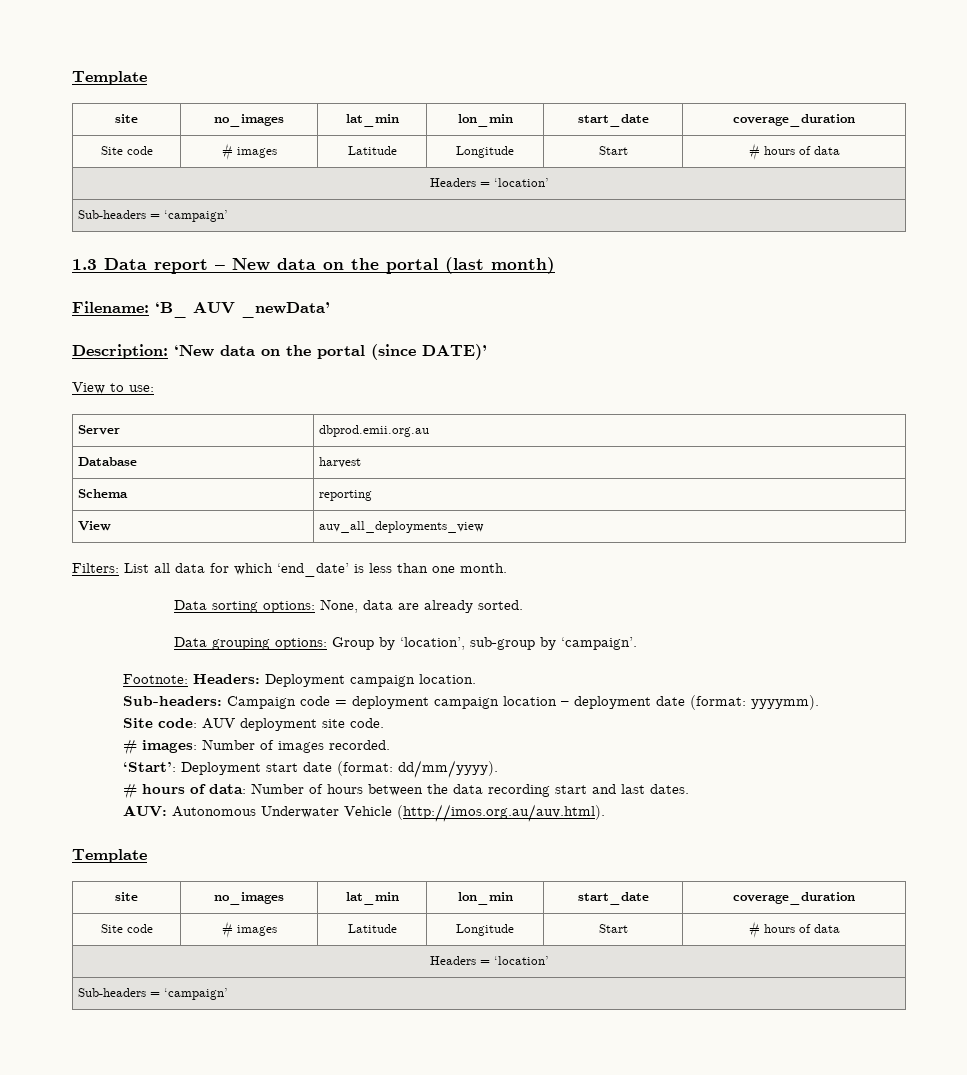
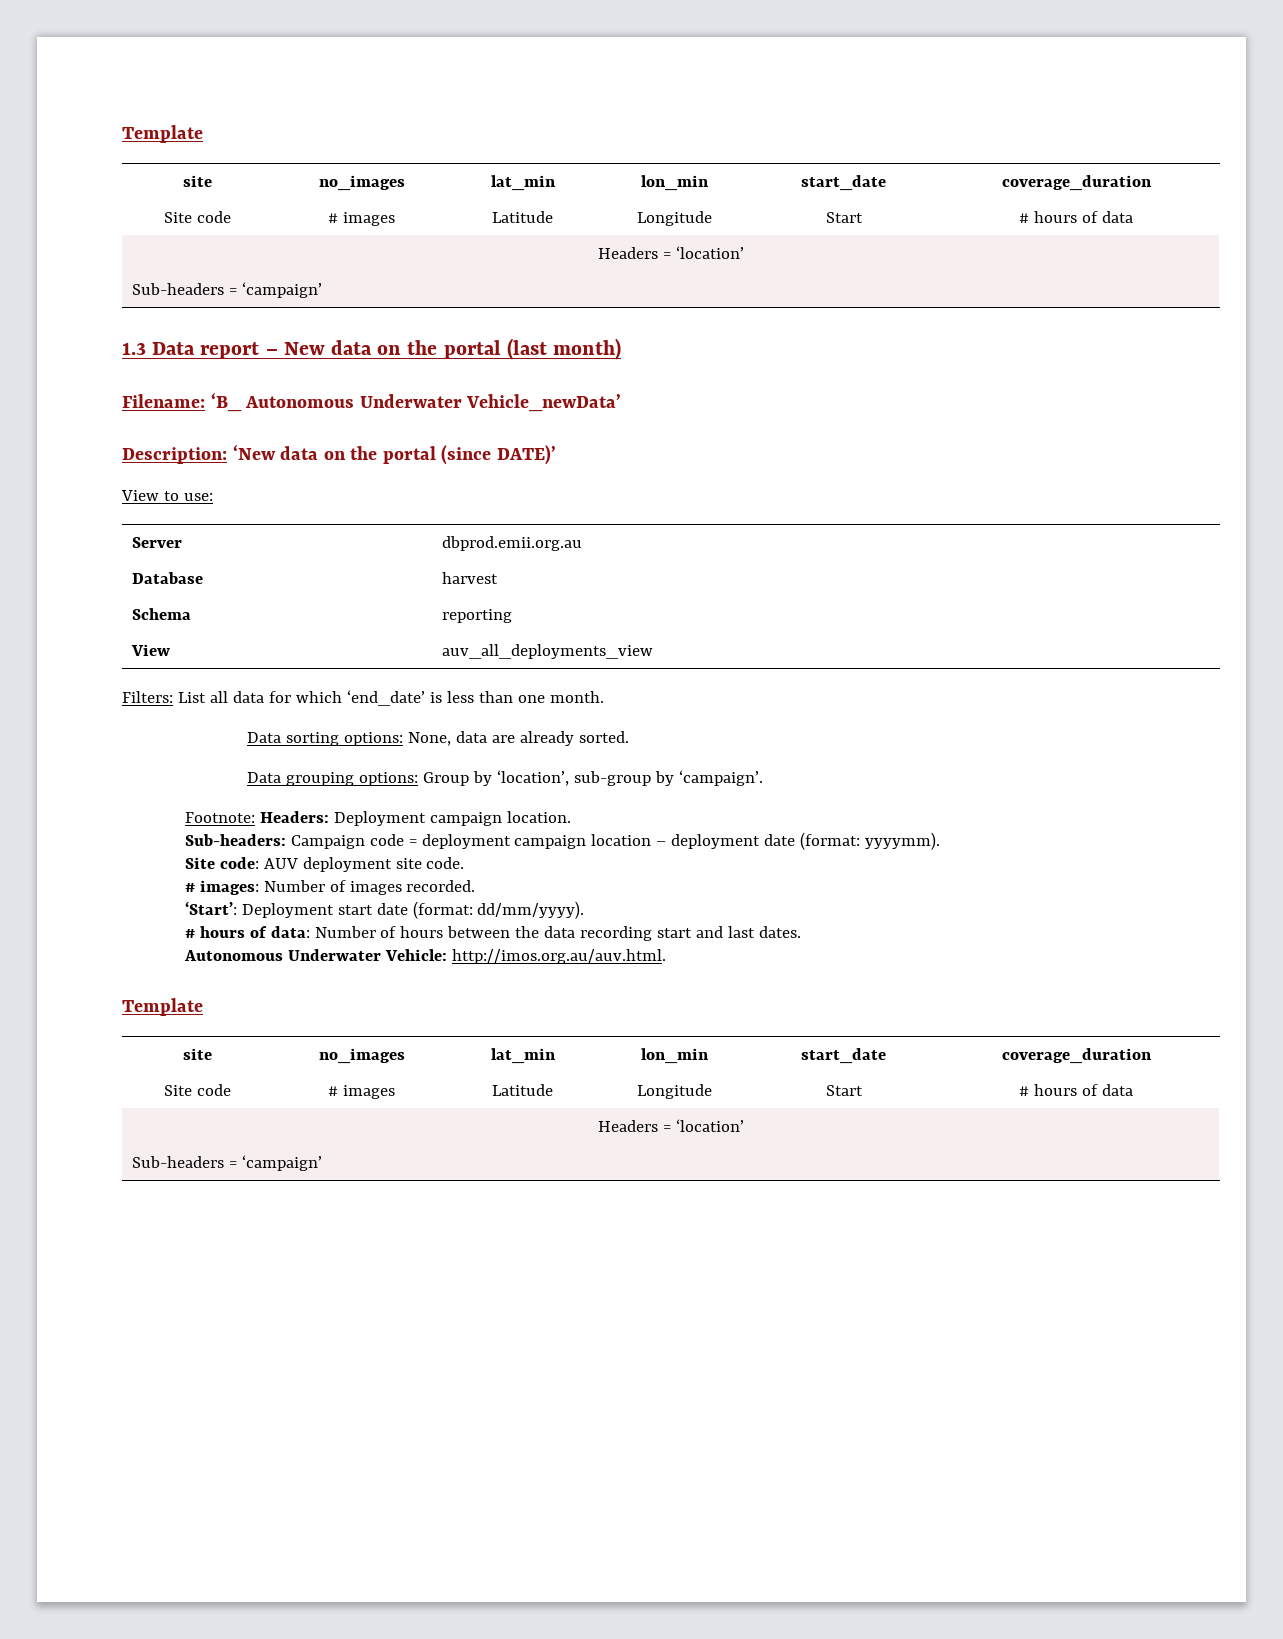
- Filename: ‘B_ AUV _newData’
+ Filename: ‘B_ Autonomous Underwater Vehicle_newData’
- AUV: Autonomous Underwater Vehicle (http://imos.org.au/auv.html).
+ Autonomous Underwater Vehicle: http://imos.org.au/auv.html.

